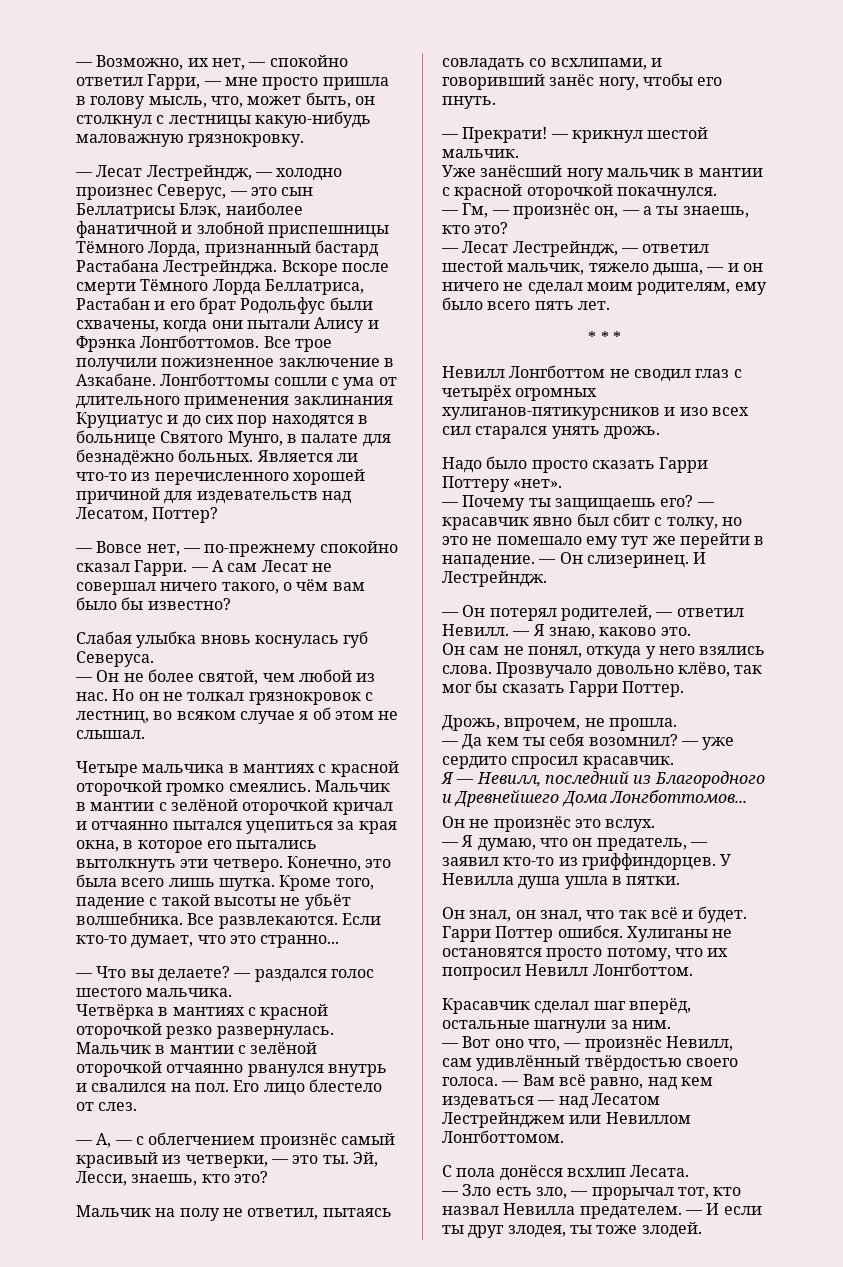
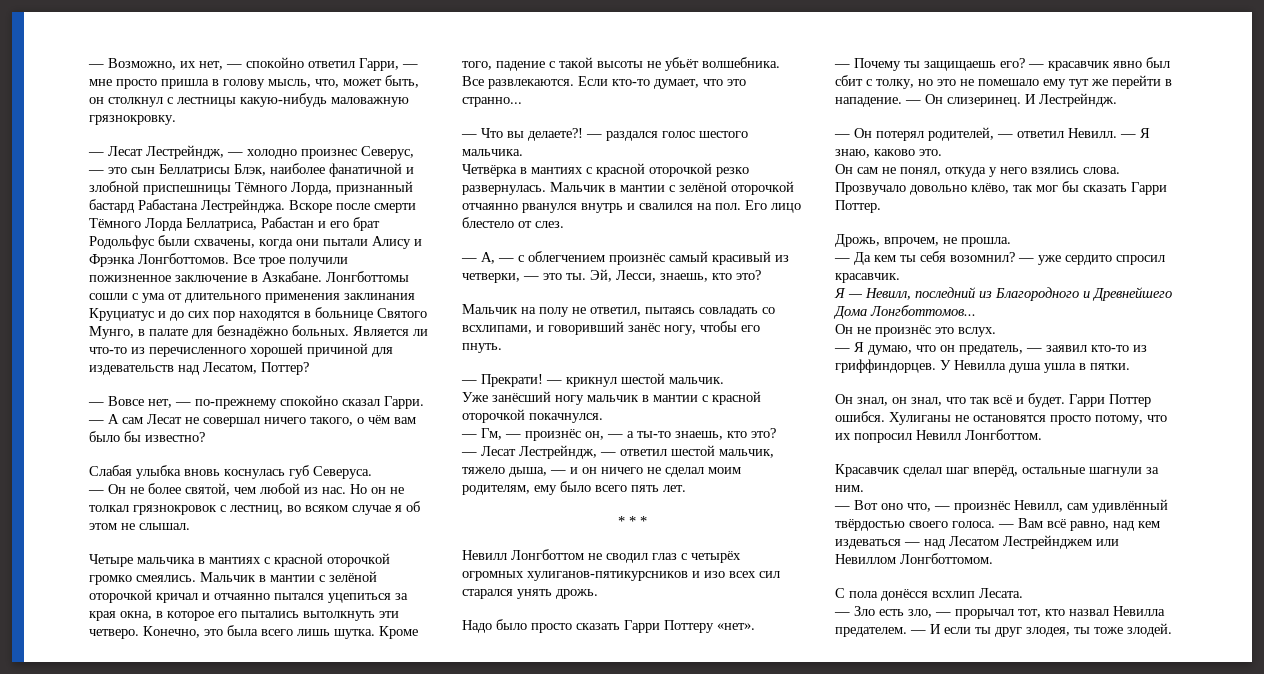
- — Лесат Лестрейндж, — холодно произнес Северус, — это сын Беллатрисы Блэк, наиболее фанатичной и злобной приспешницы Тёмного Лорда, признанный бастард Растабана Лестрейнджа.
+ — Лесат Лестрейндж, — холодно произнес Северус, — это сын Беллатрисы Блэк, наиболее фанатичной и злобной приспешницы Тёмного Лорда, признанный бастард Рабастана Лестрейнджа.
- Вскоре после смерти Тёмного Лорда Беллатриса, Растабан и его брат Родольфус были схвачены, когда они пытали Алису и Фрэнка Лонгботтомов.
+ Вскоре после смерти Тёмного Лорда Беллатриса, Рабастан и его брат Родольфус были схвачены, когда они пытали Алису и Фрэнка Лонгботтомов.
- — Что вы делаете?
+ — Что вы делаете?!
- — Гм, — произнёс он, — а ты знаешь, кто это?
+ — Гм, — произнёс он, — а ты-то знаешь, кто это?

